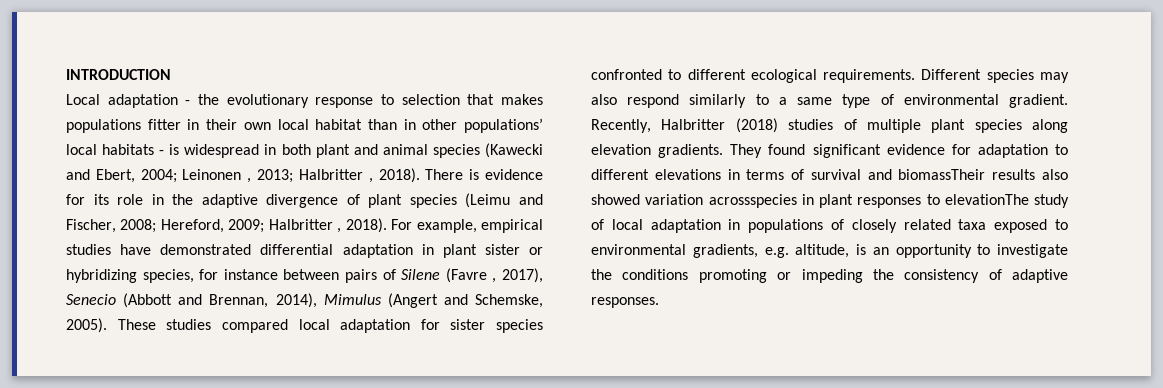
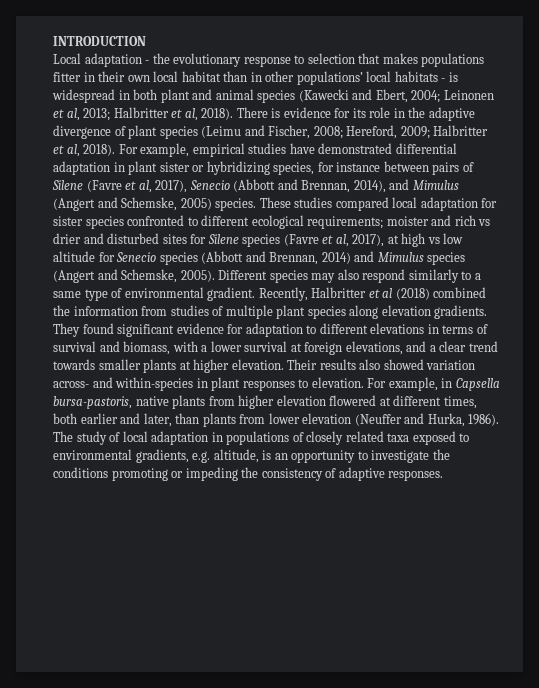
- Local adaptation - the evolutionary response to selection that makes populations fitter in their own local habitat than in other populations’ local habitats - is widespread in both plant and animal species (Kawecki and Ebert, 2004; Leinonen , 2013; Halbritter , 2018).
+ Local adaptation - the evolutionary response to selection that makes populations fitter in their own local habitat than in other populations’ local habitats - is widespread in both plant and animal species (Kawecki and Ebert, 2004; Leinonen et al, 2013; Halbritter et al, 2018).
- There is evidence for its role in the adaptive divergence of plant species (Leimu and Fischer, 2008; Hereford, 2009; Halbritter , 2018).
+ There is evidence for its role in the adaptive divergence of plant species (Leimu and Fischer, 2008; Hereford, 2009; Halbritter et al, 2018).
- For example, empirical studies have demonstrated differential adaptation in plant sister or hybridizing species, for instance between pairs of Silene (Favre , 2017), Senecio (Abbott and Brennan, 2014), Mimulus (Angert and Schemske, 2005).
+ For example, empirical studies have demonstrated differential adaptation in plant sister or hybridizing species, for instance between pairs of Silene (Favre et al, 2017), Senecio (Abbott and Brennan, 2014), and Mimulus (Angert and Schemske, 2005) species.
- These studies compared local adaptation for sister species confronted to different ecological requirements.
+ These studies compared local adaptation for sister species confronted to different ecological requirements; moister and rich vs drier and disturbed sites for Silene species (Favre et al, 2017), at high vs low altitude for Senecio species (Abbott and Brennan, 2014) and Mimulus species (Angert and Schemske, 2005).
- Recently, Halbritter (2018) studies of multiple plant species along elevation gradients.
+ Recently, Halbritter et al (2018) combined the information from studies of multiple plant species along elevation gradients.
- They found significant evidence for adaptation to different elevations in terms of survival and biomassTheir results also showed variation acrossspecies in plant responses to elevationThe study of local adaptation in populations of closely related taxa exposed to environmental gradients, e.g. altitude, is an opportunity to investigate the conditions promoting or impeding the consistency of adaptive responses.
+ They found significant evidence for adaptation to different elevations in terms of survival and biomass, with a lower survival at foreign elevations, and a clear trend towards smaller plants at higher elevation. Their results also showed variation across- and within-species in plant responses to elevation. For example, in Capsella bursa-pastoris, native plants from higher elevation flowered at different times, both earlier and later, than plants from lower elevation (Neuffer and Hurka, 1986). The study of local adaptation in populations of closely related taxa exposed to environmental gradients, e.g. altitude, is an opportunity to investigate the conditions promoting or impeding the consistency of adaptive responses.

